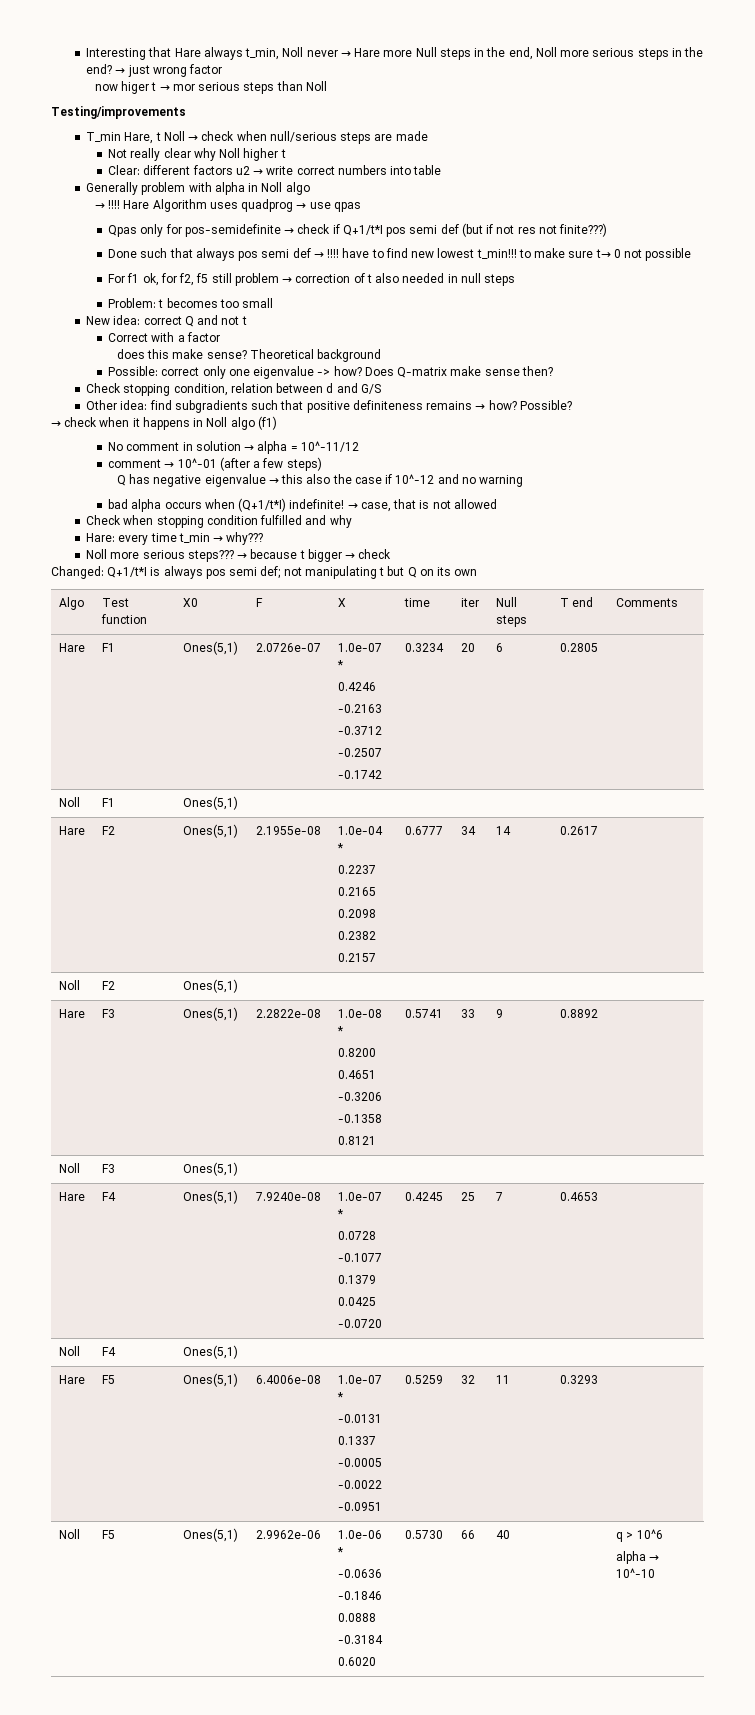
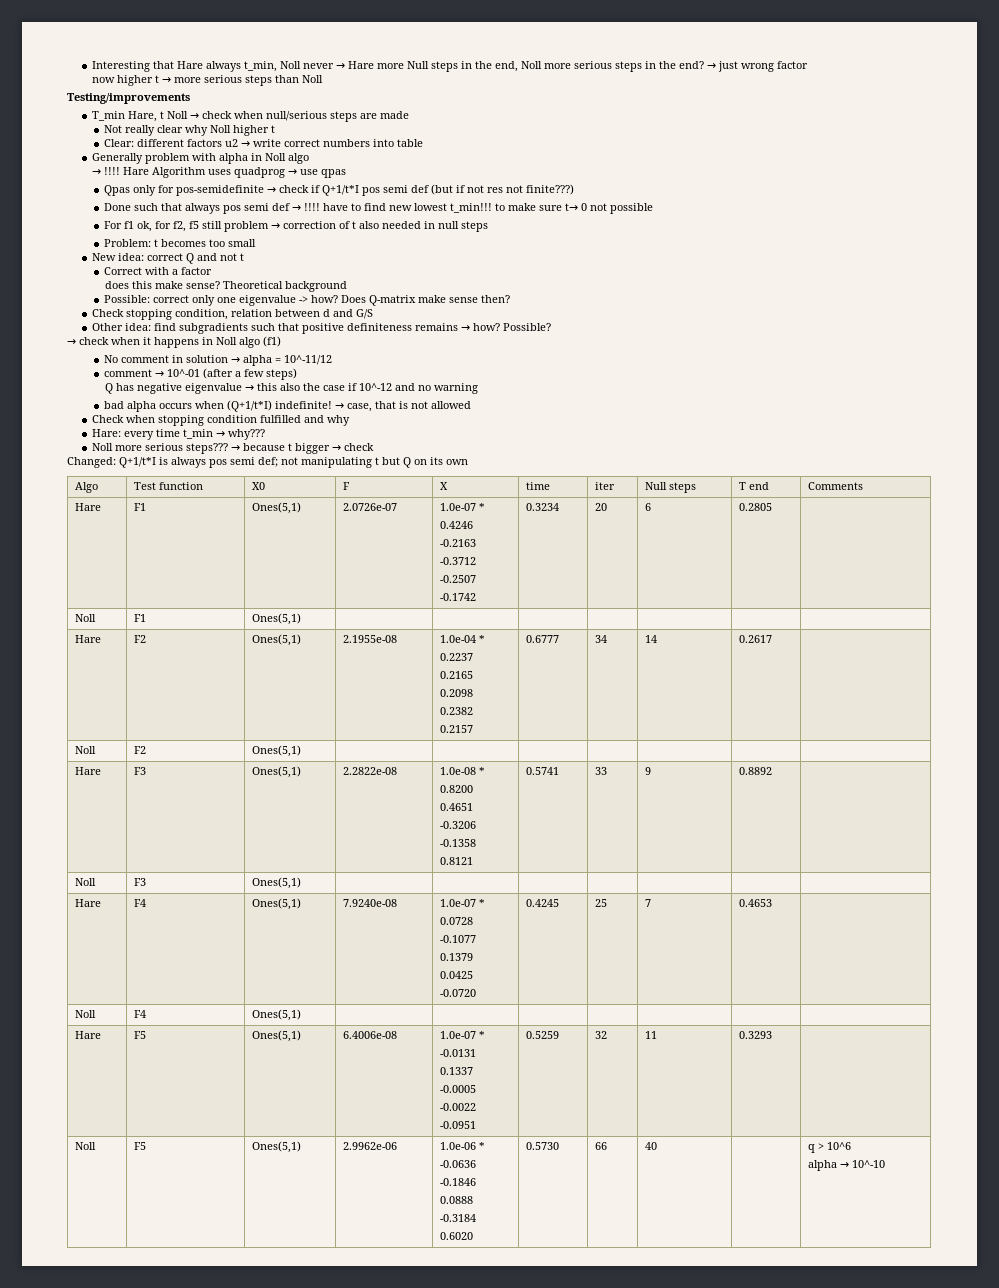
- now higer t → mor serious steps than Noll
+ now higher t → more serious steps than Noll

